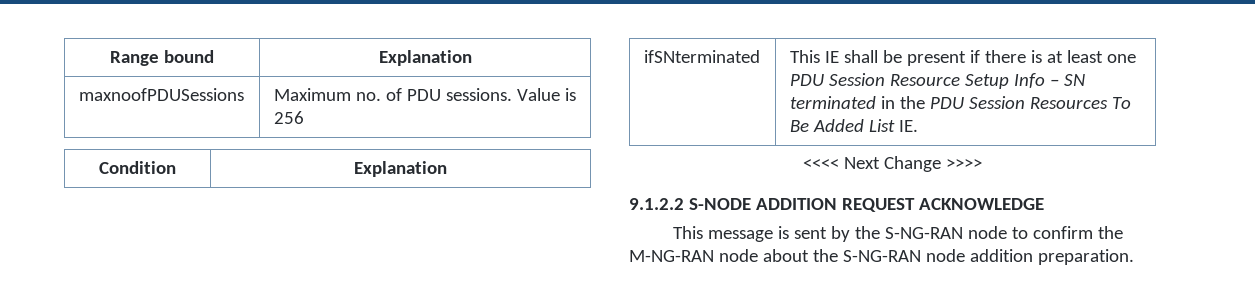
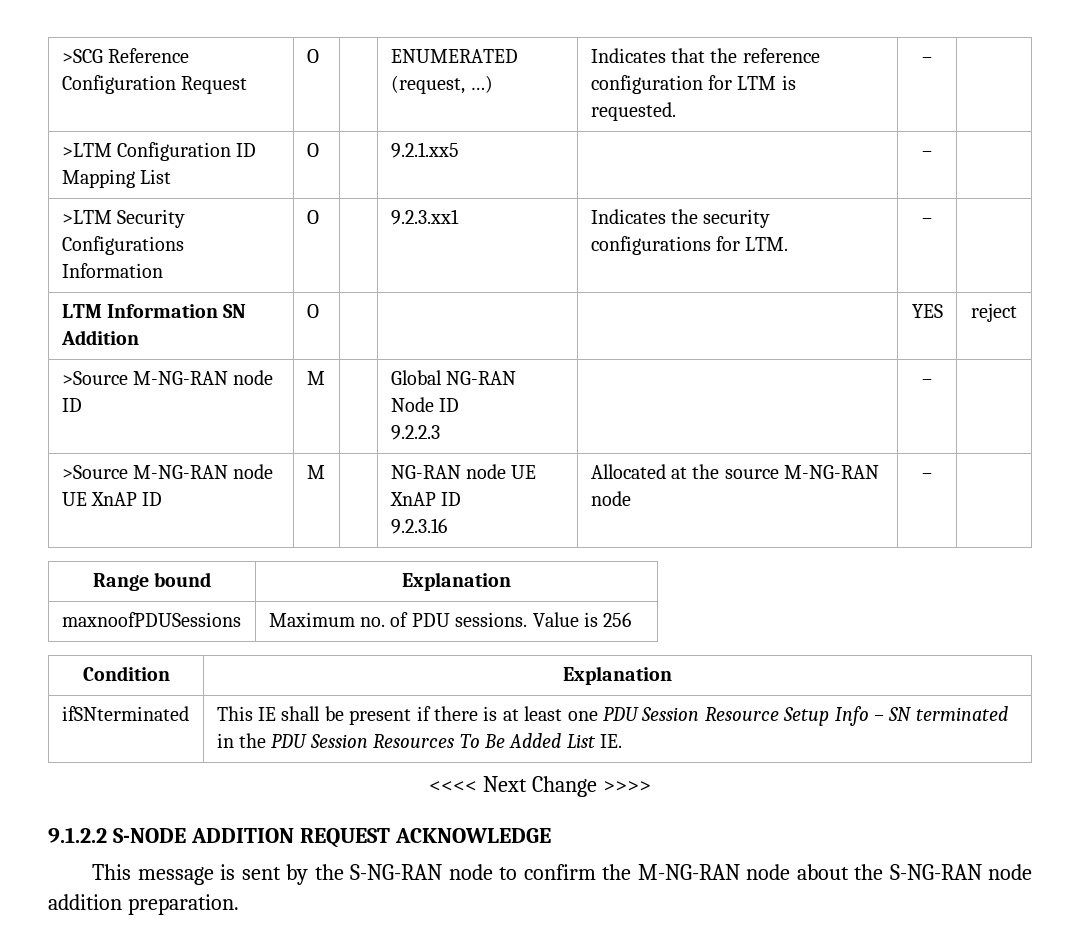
+ >SCG Reference Configuration Request | O | | ENUMERATED (request, …) | Indicates that the reference configuration for LTM is requested. | – |
+ >LTM Configuration ID Mapping List | O | | 9.2.1.xx5 | | – |
+ >LTM Security Configurations Information | O | | 9.2.3.xx1 | Indicates the security configurations for LTM. | – |
+ LTM Information SN Addition | O | | | | YES | reject
+ >Source M-NG-RAN node ID | M | | Global NG-RAN Node ID
+ 9.2.2.3 | | – |
+ >Source M-NG-RAN node UE XnAP ID | M | | NG-RAN node UE XnAP ID
+ 9.2.3.16 | Allocated at the source M-NG-RAN node | – |

